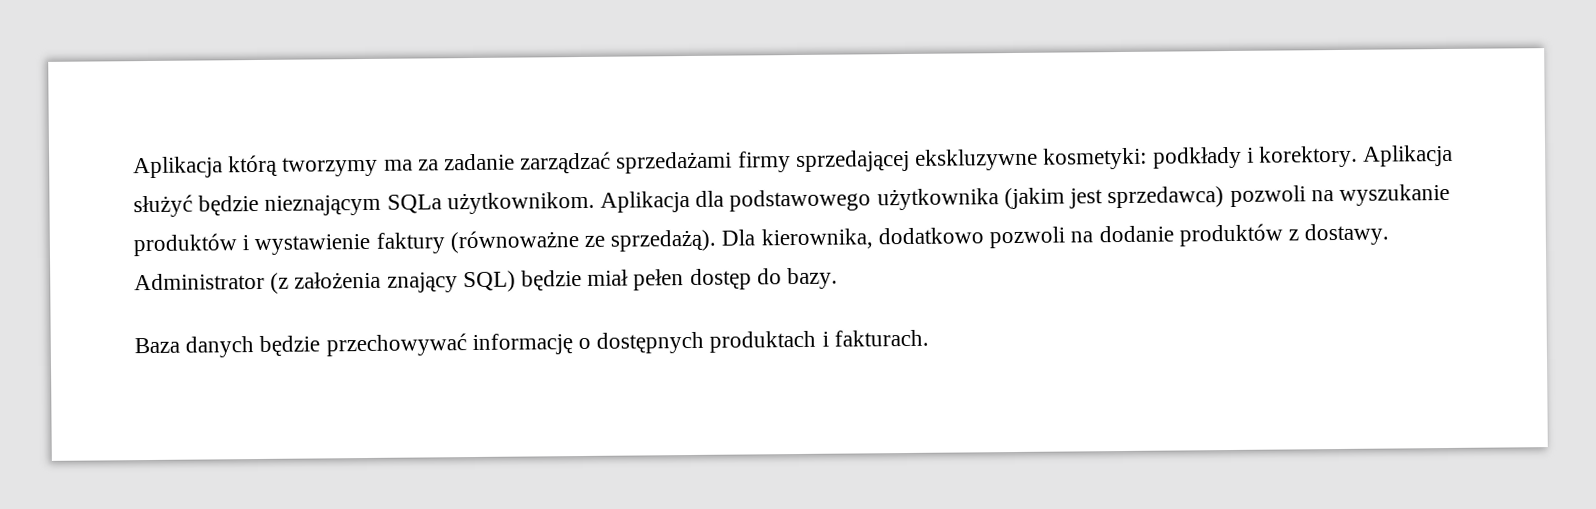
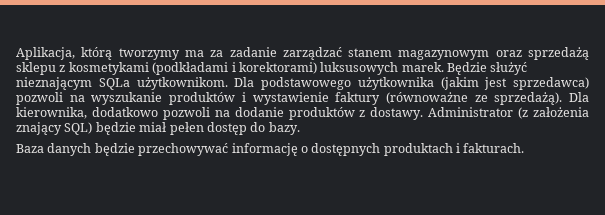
- Aplikacja którą tworzymy ma za zadanie zarządzać sprzedażami firmy sprzedającej ekskluzywne kosmetyki: podkłady i korektory. Aplikacja służyć będzie nieznającym SQLa użytkownikom.
+ Aplikacja, którą tworzymy ma za zadanie zarządzać stanem magazynowym oraz sprzedażą sklepu z kosmetykami (podkładami i korektorami) luksusowych marek. Będzie służyć nieznającym SQLa użytkownikom.
- Aplikacja dla podstawowego użytkownika (jakim jest sprzedawca) pozwoli na wyszukanie produktów i wystawienie faktury (równoważne ze sprzedażą).
+ Dla podstawowego użytkownika (jakim jest sprzedawca) pozwoli na wyszukanie produktów i wystawienie faktury (równoważne ze sprzedażą).

